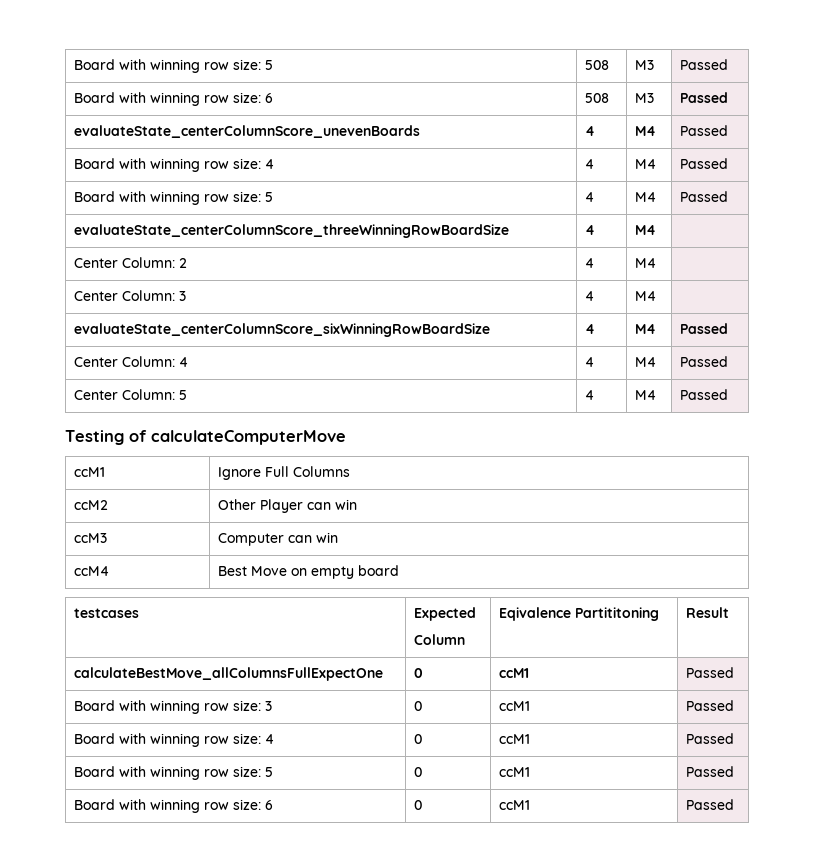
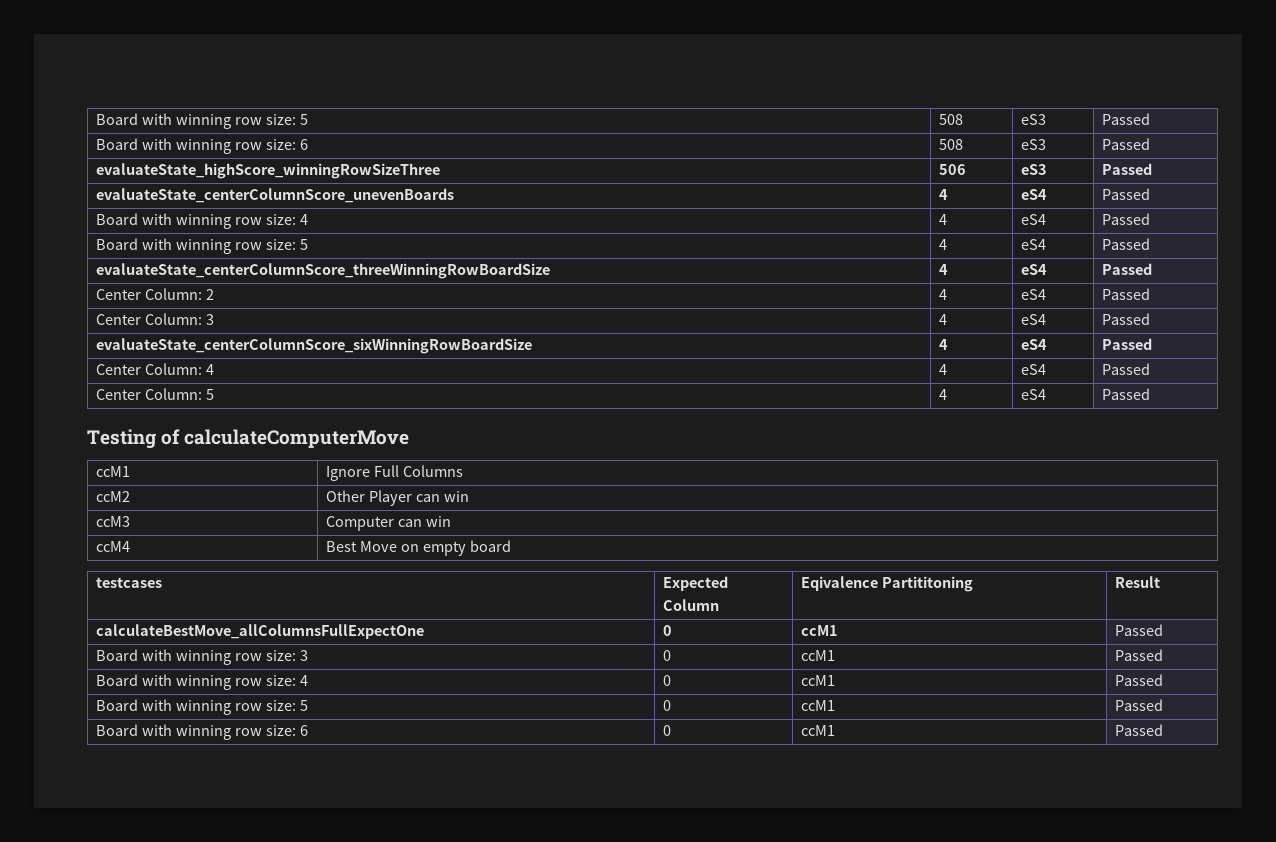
- Board with winning row size: 5 | 508 | M3 | Passed
+ Board with winning row size: 5 | 508 | eS3 | Passed
- Board with winning row size: 6 | 508 | M3 | Passed
+ Board with winning row size: 6 | 508 | eS3 | Passed
+ evaluateState_highScore_winningRowSizeThree | 506 | eS3 | Passed
- evaluateState_centerColumnScore_unevenBoards | 4 | M4 | Passed
+ evaluateState_centerColumnScore_unevenBoards | 4 | eS4 | Passed
- Board with winning row size: 4 | 4 | M4 | Passed
+ Board with winning row size: 4 | 4 | eS4 | Passed
- Board with winning row size: 5 | 4 | M4 | Passed
+ Board with winning row size: 5 | 4 | eS4 | Passed
- evaluateState_centerColumnScore_threeWinningRowBoardSize | 4 | M4 |
+ evaluateState_centerColumnScore_threeWinningRowBoardSize | 4 | eS4 | Passed
- Center Column: 2 | 4 | M4 |
+ Center Column: 2 | 4 | eS4 | Passed
- Center Column: 3 | 4 | M4 |
+ Center Column: 3 | 4 | eS4 | Passed
- evaluateState_centerColumnScore_sixWinningRowBoardSize | 4 | M4 | Passed
+ evaluateState_centerColumnScore_sixWinningRowBoardSize | 4 | eS4 | Passed
- Center Column: 4 | 4 | M4 | Passed
+ Center Column: 4 | 4 | eS4 | Passed
- Center Column: 5 | 4 | M4 | Passed
+ Center Column: 5 | 4 | eS4 | Passed

